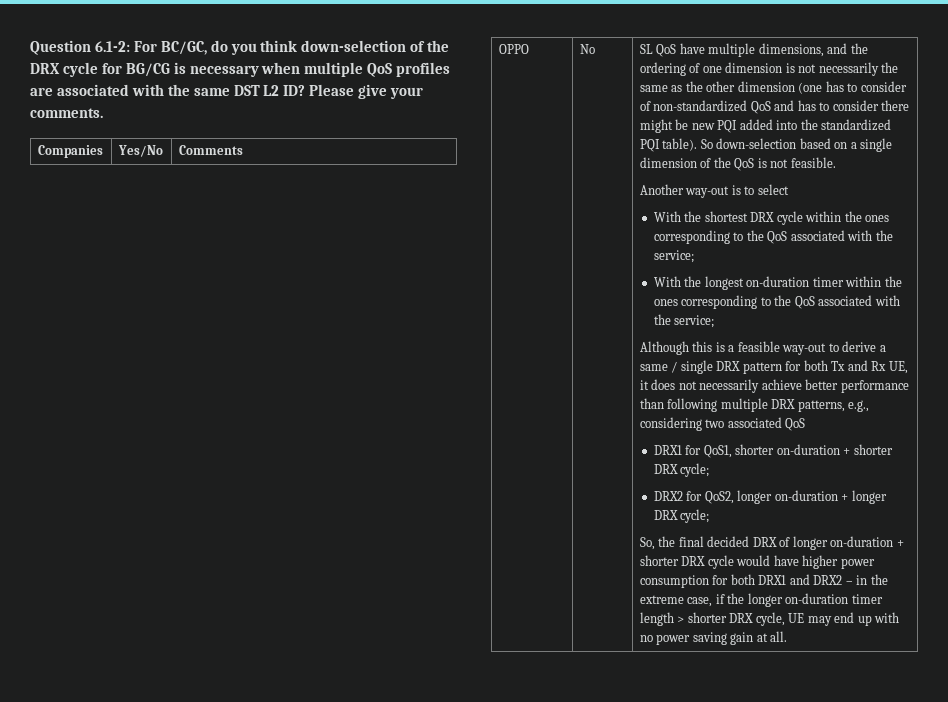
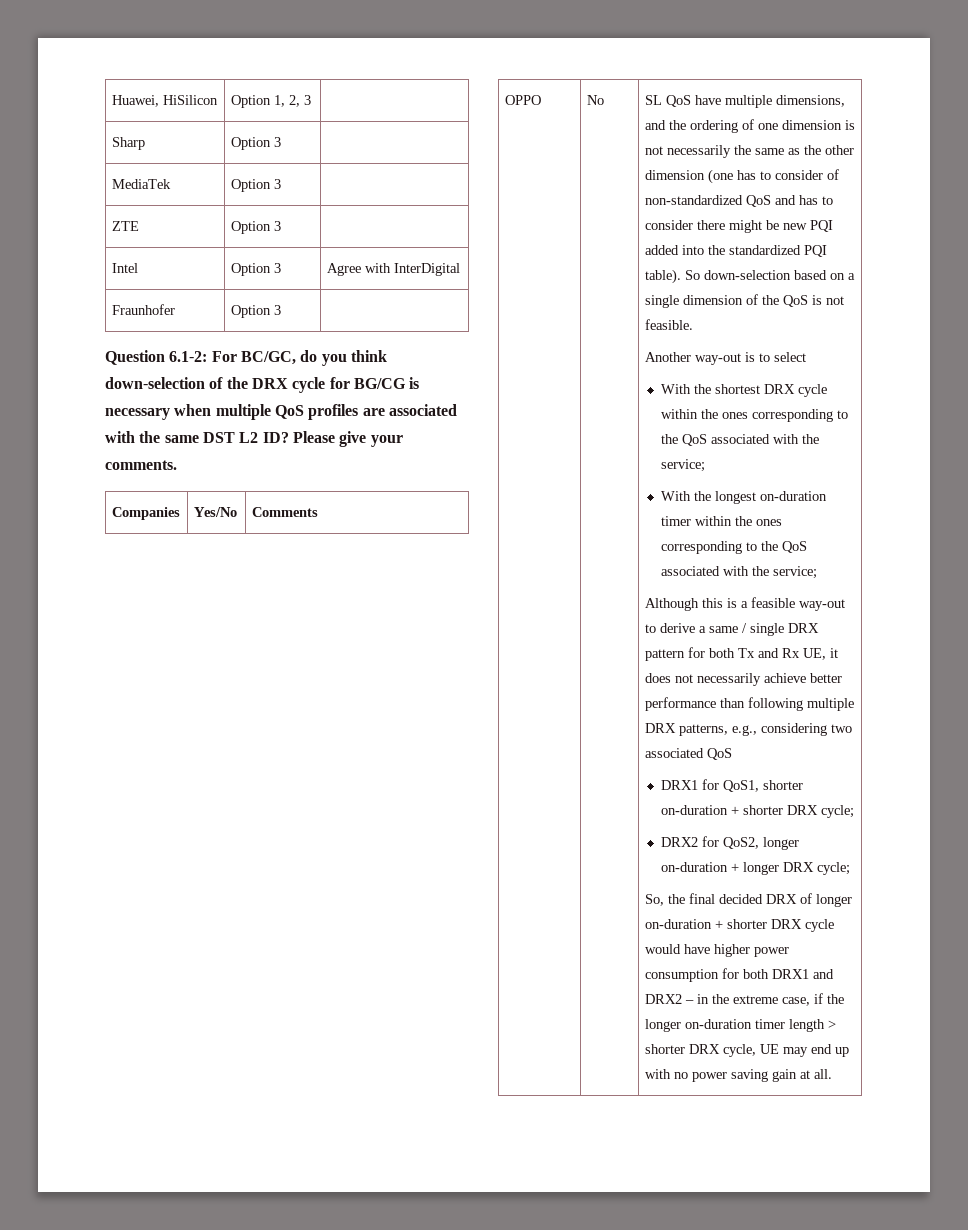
+ Huawei, HiSilicon | Option 1, 2, 3 |
+ Sharp | Option 3 |
+ MediaTek | Option 3 |
+ ZTE | Option 3 |
+ Intel | Option 3 | Agree with InterDigital
+ Fraunhofer | Option 3 |

